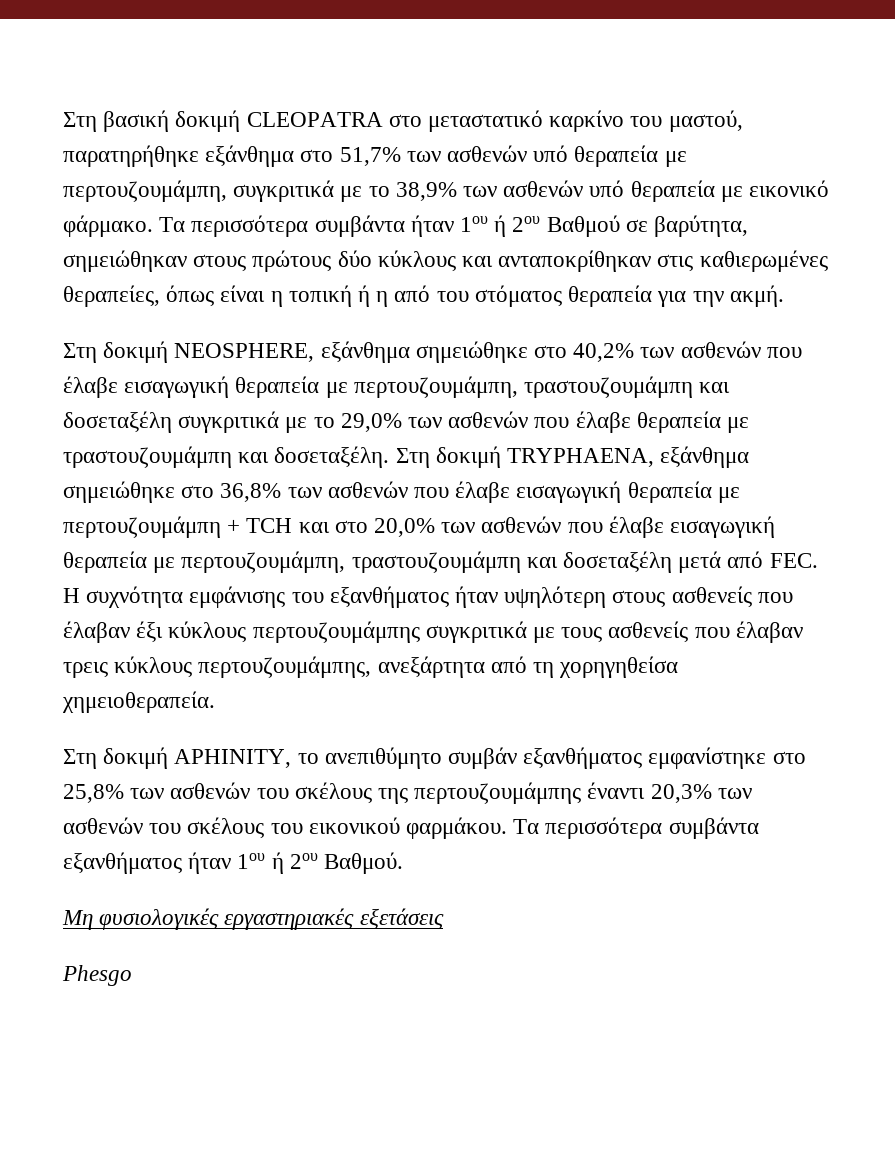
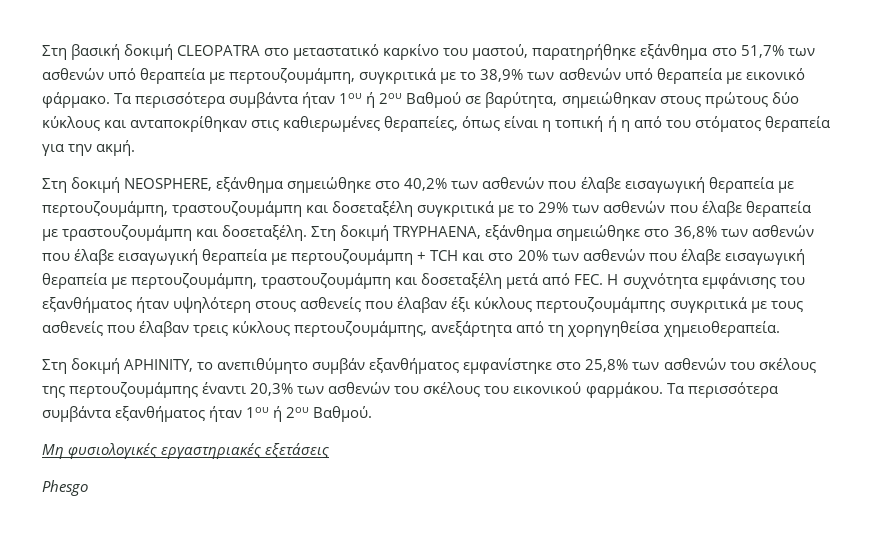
- Στη δοκιμή NEOSPHERE, εξάνθημα σημειώθηκε στο 40,2% των ασθενών που έλαβε εισαγωγική θεραπεία με περτουζουμάμπη, τραστουζουμάμπη και δοσεταξέλη συγκριτικά με το 29,0% των ασθενών που έλαβε θεραπεία με τραστουζουμάμπη και δοσεταξέλη.
+ Στη δοκιμή NEOSPHERE, εξάνθημα σημειώθηκε στο 40,2% των ασθενών που έλαβε εισαγωγική θεραπεία με περτουζουμάμπη, τραστουζουμάμπη και δοσεταξέλη συγκριτικά με το 29% των ασθενών που έλαβε θεραπεία με τραστουζουμάμπη και δοσεταξέλη.
- Στη δοκιμή TRYPHAENA, εξάνθημα σημειώθηκε στο 36,8% των ασθενών που έλαβε εισαγωγική θεραπεία με περτουζουμάμπη + TCH και στο 20,0% των ασθενών που έλαβε εισαγωγική θεραπεία με περτουζουμάμπη, τραστουζουμάμπη και δοσεταξέλη μετά από FEC. Η συχνότητα εμφάνισης του εξανθήματος ήταν υψηλότερη στους ασθενείς που έλαβαν έξι κύκλους περτουζουμάμπης συγκριτικά με τους ασθενείς που έλαβαν τρεις κύκλους περτουζουμάμπης, ανεξάρτητα από τη χορηγηθείσα χημειοθεραπεία.
+ Στη δοκιμή TRYPHAENA, εξάνθημα σημειώθηκε στο 36,8% των ασθενών που έλαβε εισαγωγική θεραπεία με περτουζουμάμπη + TCH και στο 20% των ασθενών που έλαβε εισαγωγική θεραπεία με περτουζουμάμπη, τραστουζουμάμπη και δοσεταξέλη μετά από FEC. Η συχνότητα εμφάνισης του εξανθήματος ήταν υψηλότερη στους ασθενείς που έλαβαν έξι κύκλους περτουζουμάμπης συγκριτικά με τους ασθενείς που έλαβαν τρεις κύκλους περτουζουμάμπης, ανεξάρτητα από τη χορηγηθείσα χημειοθεραπεία.

